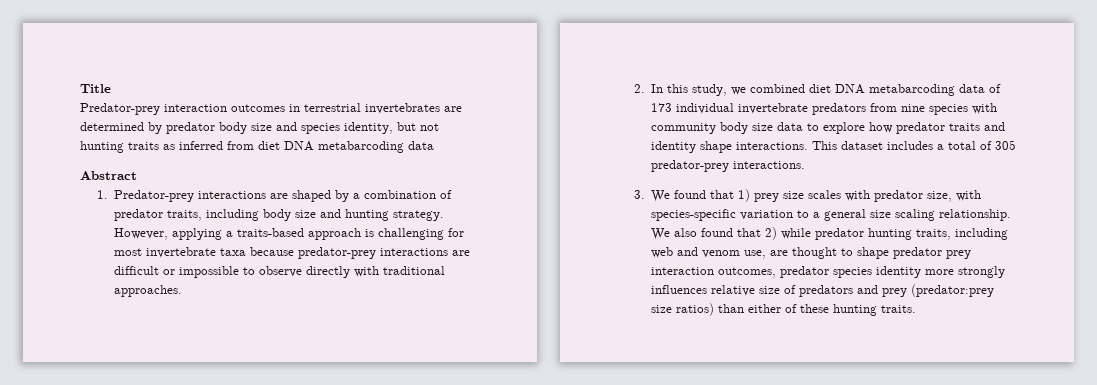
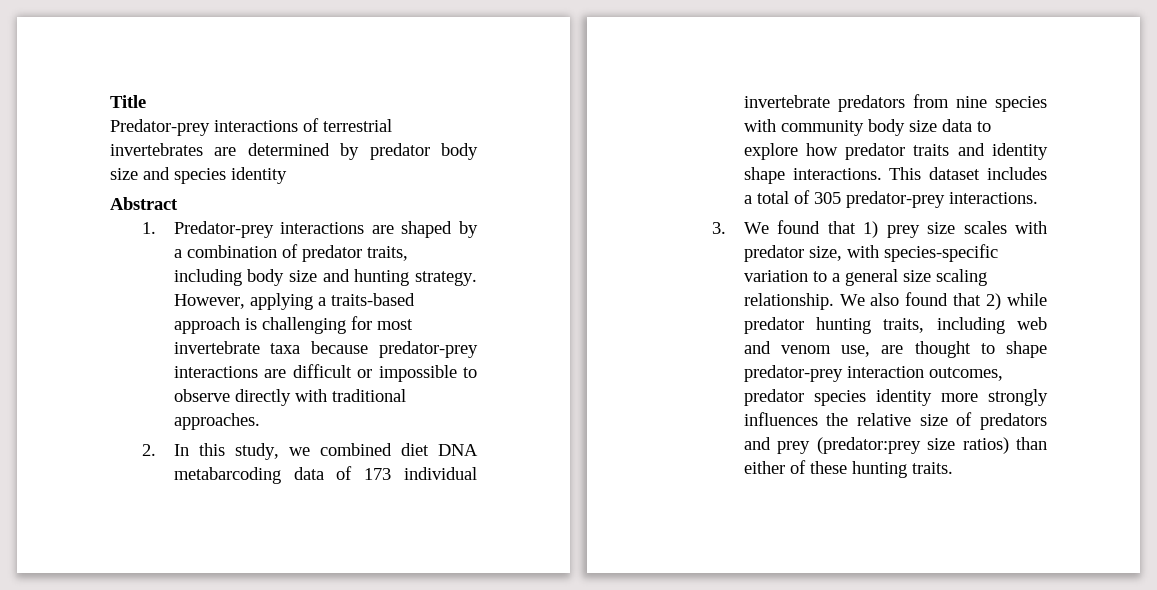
- Predator-prey interaction outcomes in terrestrial invertebrates are determined by predator body size and species identity, but not hunting traits as inferred from diet DNA metabarcoding data
+ Predator-prey interactions of terrestrial invertebrates are determined by predator body size and species identity
- We also found that 2) while predator hunting traits, including web and venom use, are thought to shape predator prey interaction outcomes, predator species identity more strongly influences relative size of predators and prey (predator:prey size ratios) than either of these hunting traits.
+ We also found that 2) while predator hunting traits, including web and venom use, are thought to shape predator-prey interaction outcomes, predator species identity more strongly influences the relative size of predators and prey (predator:prey size ratios) than either of these hunting traits.

